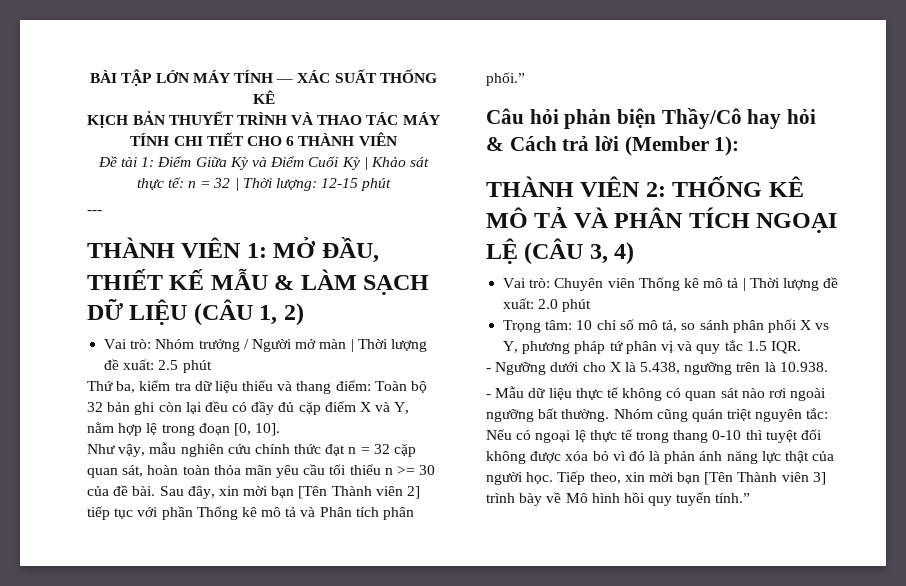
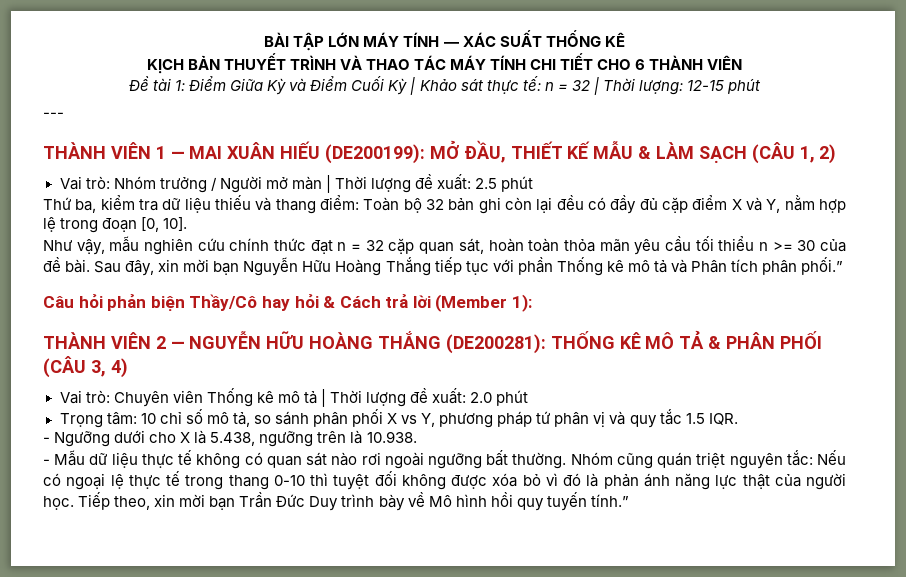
- THÀNH VIÊN 1: MỞ ĐẦU, THIẾT KẾ MẪU & LÀM SẠCH DỮ LIỆU (CÂU 1, 2)
+ THÀNH VIÊN 1 — MAI XUÂN HIẾU (DE200199): MỞ ĐẦU, THIẾT KẾ MẪU & LÀM SẠCH (CÂU 1, 2)
- Sau đây, xin mời bạn [Tên Thành viên 2] tiếp tục với phần Thống kê mô tả và Phân tích phân phối.”
+ Sau đây, xin mời bạn Nguyễn Hữu Hoàng Thắng tiếp tục với phần Thống kê mô tả và Phân tích phân phối.”
- THÀNH VIÊN 2: THỐNG KÊ MÔ TẢ VÀ PHÂN TÍCH NGOẠI LỆ (CÂU 3, 4)
+ THÀNH VIÊN 2 — NGUYỄN HỮU HOÀNG THẮNG (DE200281): THỐNG KÊ MÔ TẢ & PHÂN PHỐI (CÂU 3, 4)
- Tiếp theo, xin mời bạn [Tên Thành viên 3] trình bày về Mô hình hồi quy tuyến tính.”
+ Tiếp theo, xin mời bạn Trần Đức Duy trình bày về Mô hình hồi quy tuyến tính.”

